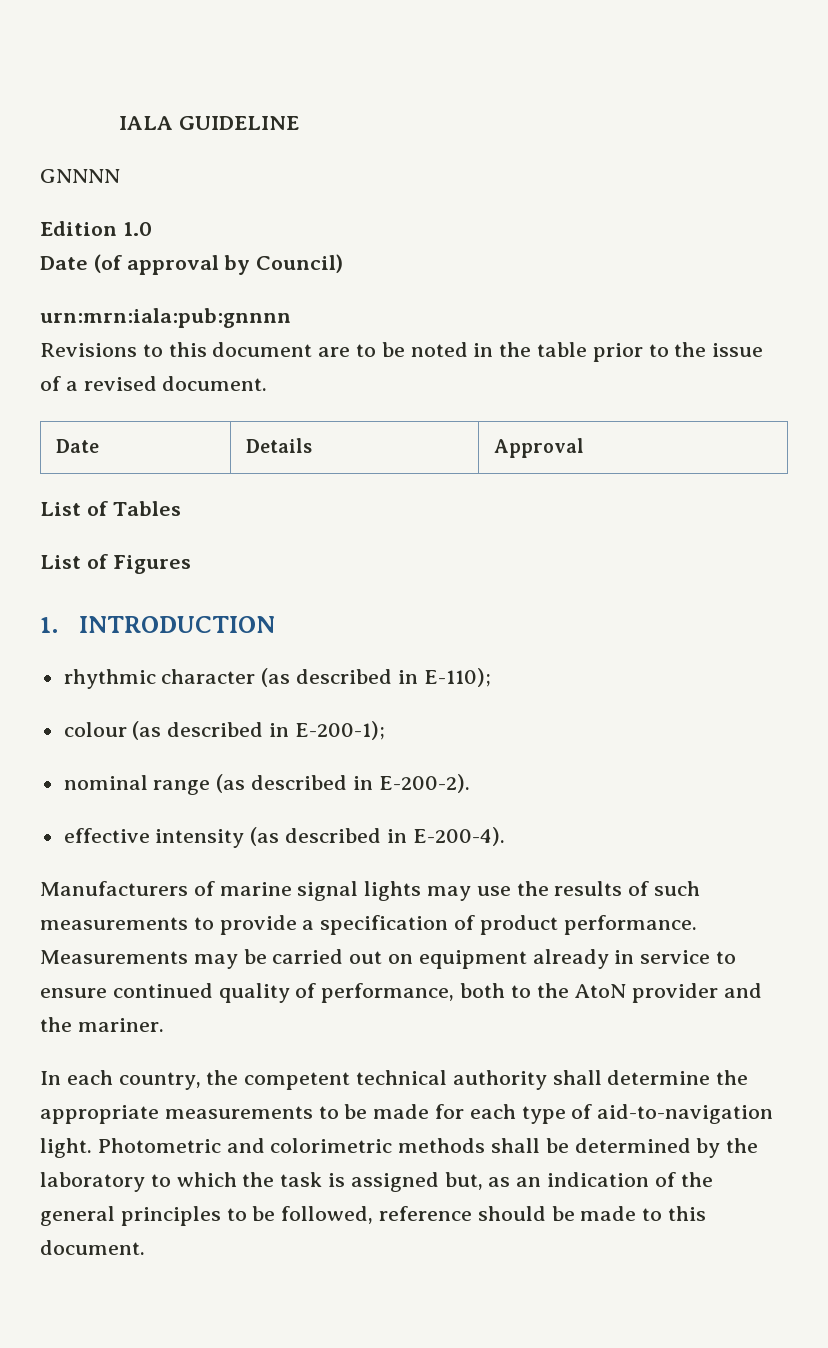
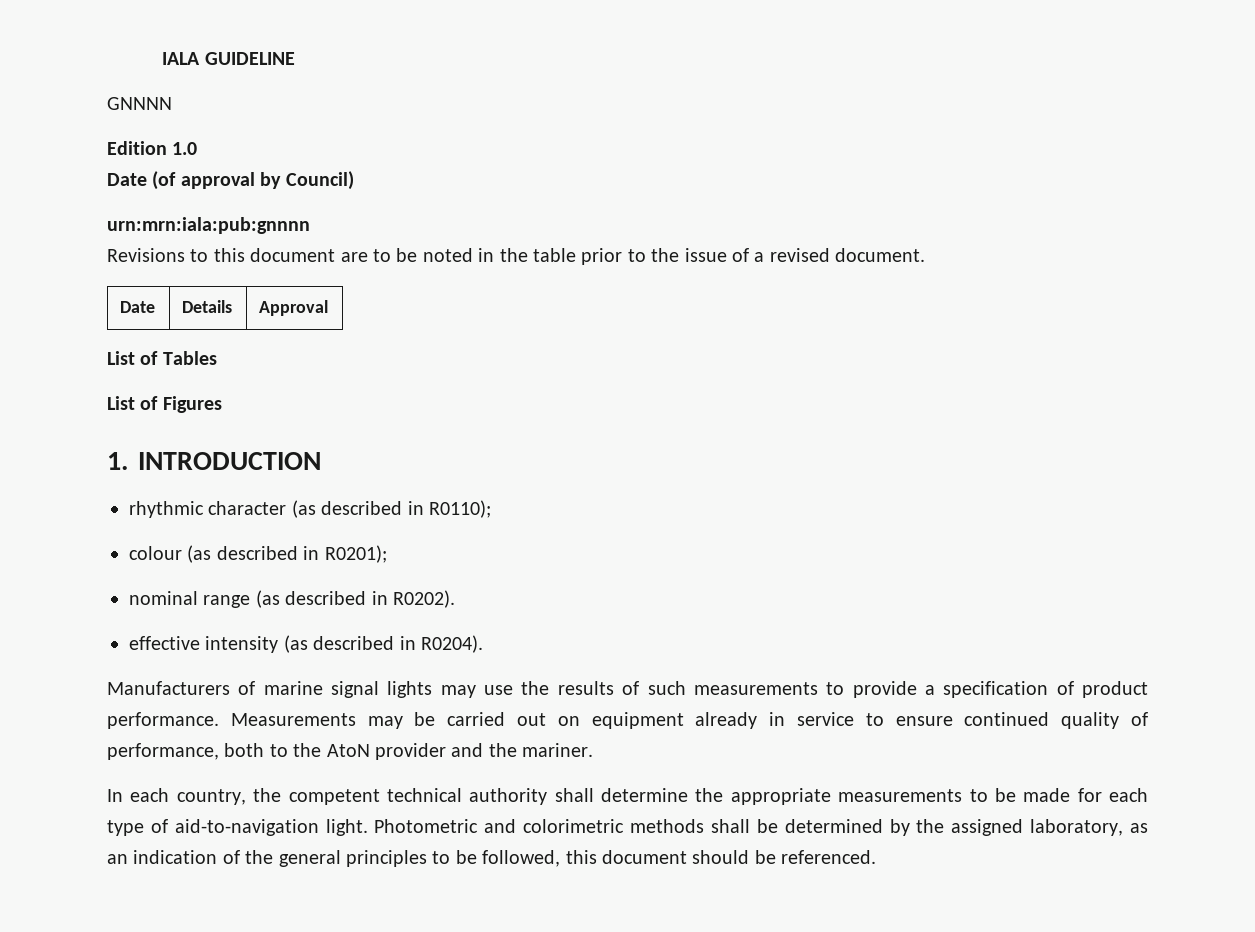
- rhythmic character (as described in E-110);
+ rhythmic character (as described in R0110);
- colour (as described in E-200-1);
+ colour (as described in R0201);
- nominal range (as described in E-200-2).
+ nominal range (as described in R0202).
- effective intensity (as described in E-200-4).
+ effective intensity (as described in R0204).
- Photometric and colorimetric methods shall be determined by the laboratory to which the task is assigned but, as an indication of the general principles to be followed, reference should be made to this document.
+ Photometric and colorimetric methods shall be determined by the assigned laboratory, as an indication of the general principles to be followed, this document should be referenced.

